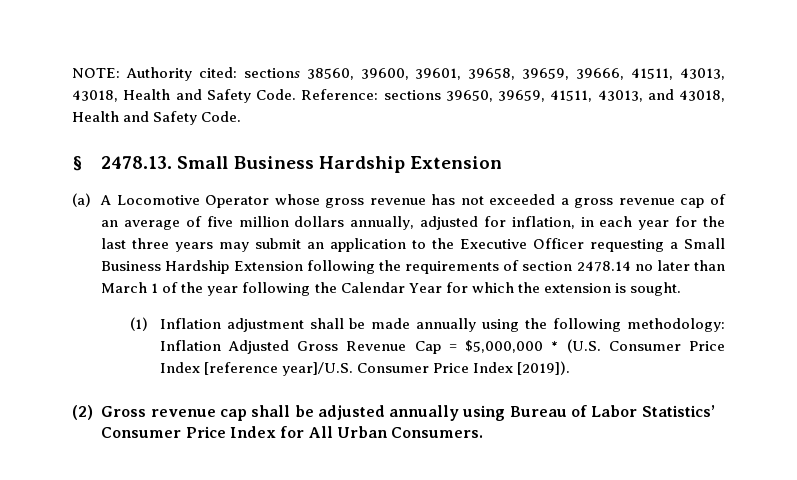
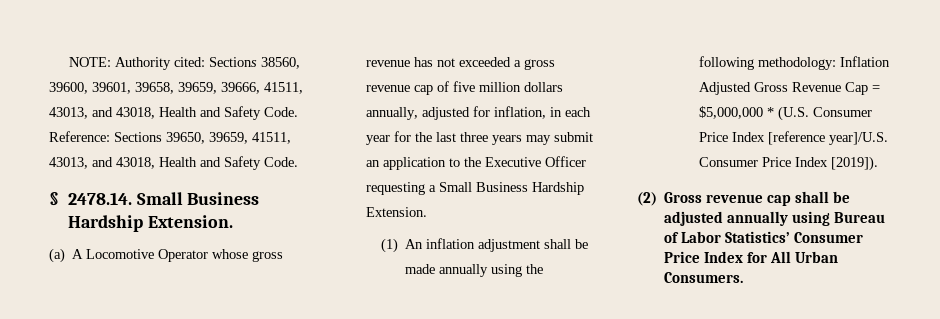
- NOTE: Authority cited: sections 38560, 39600, 39601, 39658, 39659, 39666, 41511, 43013, 43018, Health and Safety Code.
+ NOTE: Authority cited: Sections 38560, 39600, 39601, 39658, 39659, 39666, 41511, 43013, and 43018, Health and Safety Code.
- Reference: sections 39650, 39659, 41511, 43013, and 43018, Health and Safety Code.
+ Reference: Sections 39650, 39659, 41511, 43013, and 43018, Health and Safety Code.
- § 2478.13. Small Business Hardship Extension
+ § 2478.14. Small Business Hardship Extension.
- (a) A Locomotive Operator whose gross revenue has not exceeded a gross revenue cap of an average of five million dollars annually, adjusted for inflation, in each year for the last three years may submit an application to the Executive Officer requesting a Small Business Hardship Extension following the requirements of section 2478.14 no later than March 1 of the year following the Calendar Year for which the extension is sought.
+ (a) A Locomotive Operator whose gross revenue has not exceeded a gross revenue cap of five million dollars annually, adjusted for inflation, in each year for the last three years may submit an application to the Executive Officer requesting a Small Business Hardship Extension.
- (1) Inflation adjustment shall be made annually using the following methodology: Inflation Adjusted Gross Revenue Cap = $5,000,000 * (U.S. Consumer Price Index [reference year]/U.S. Consumer Price Index [2019]).
+ (1) An inflation adjustment shall be made annually using the following methodology: Inflation Adjusted Gross Revenue Cap = $5,000,000 * (U.S. Consumer Price Index [reference year]/U.S. Consumer Price Index [2019]).

